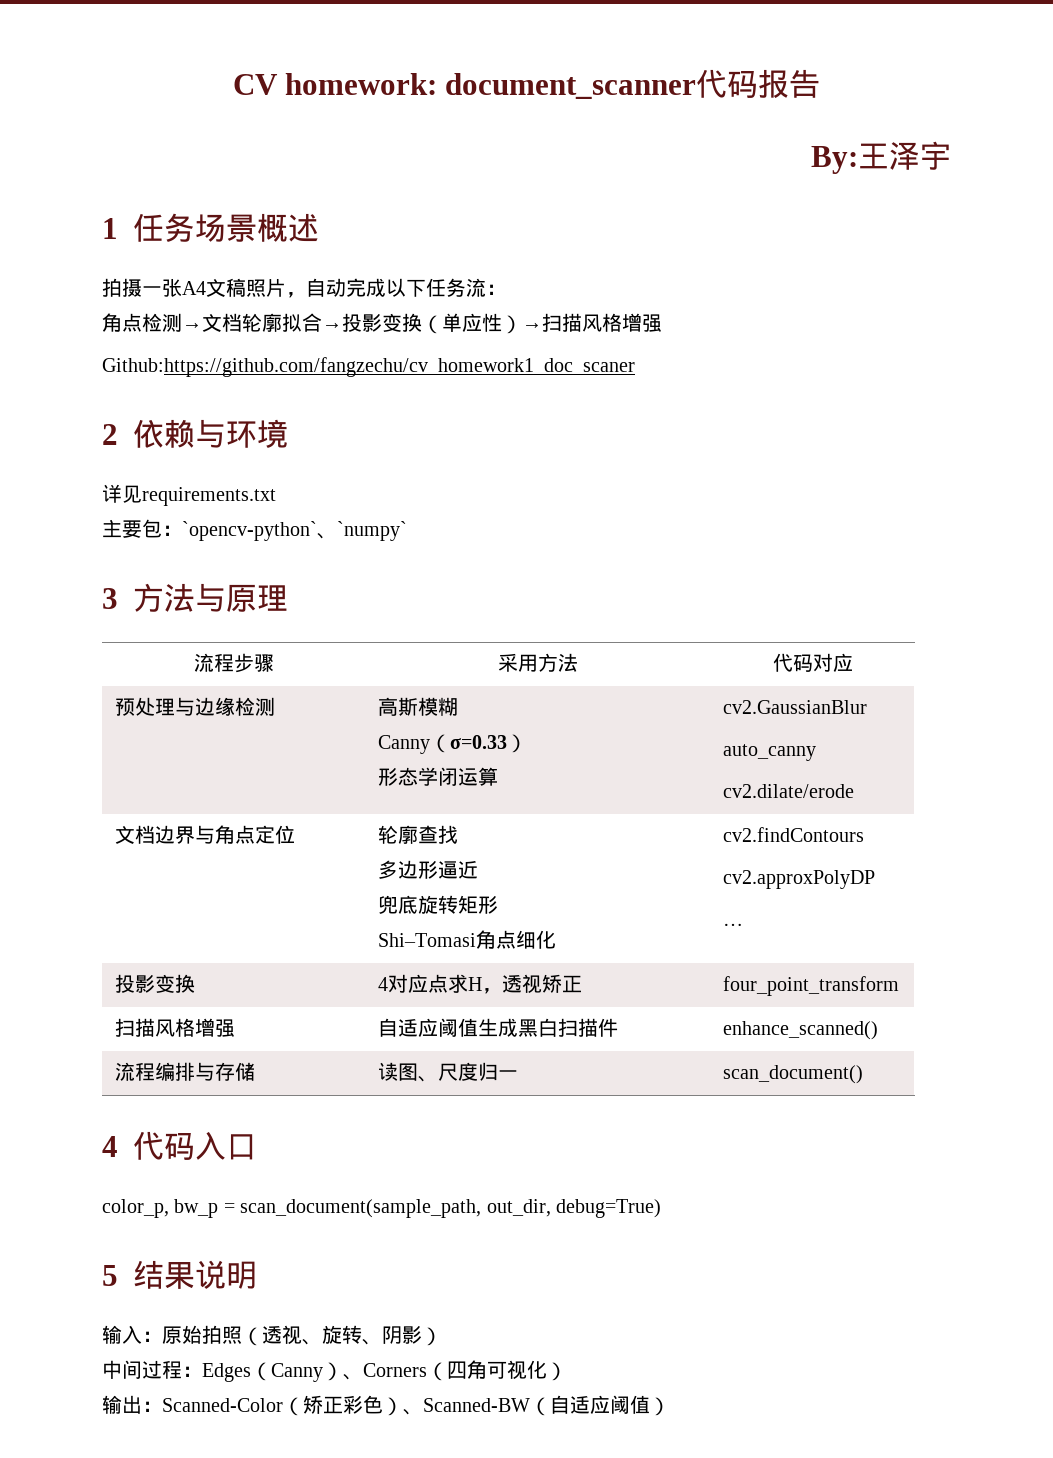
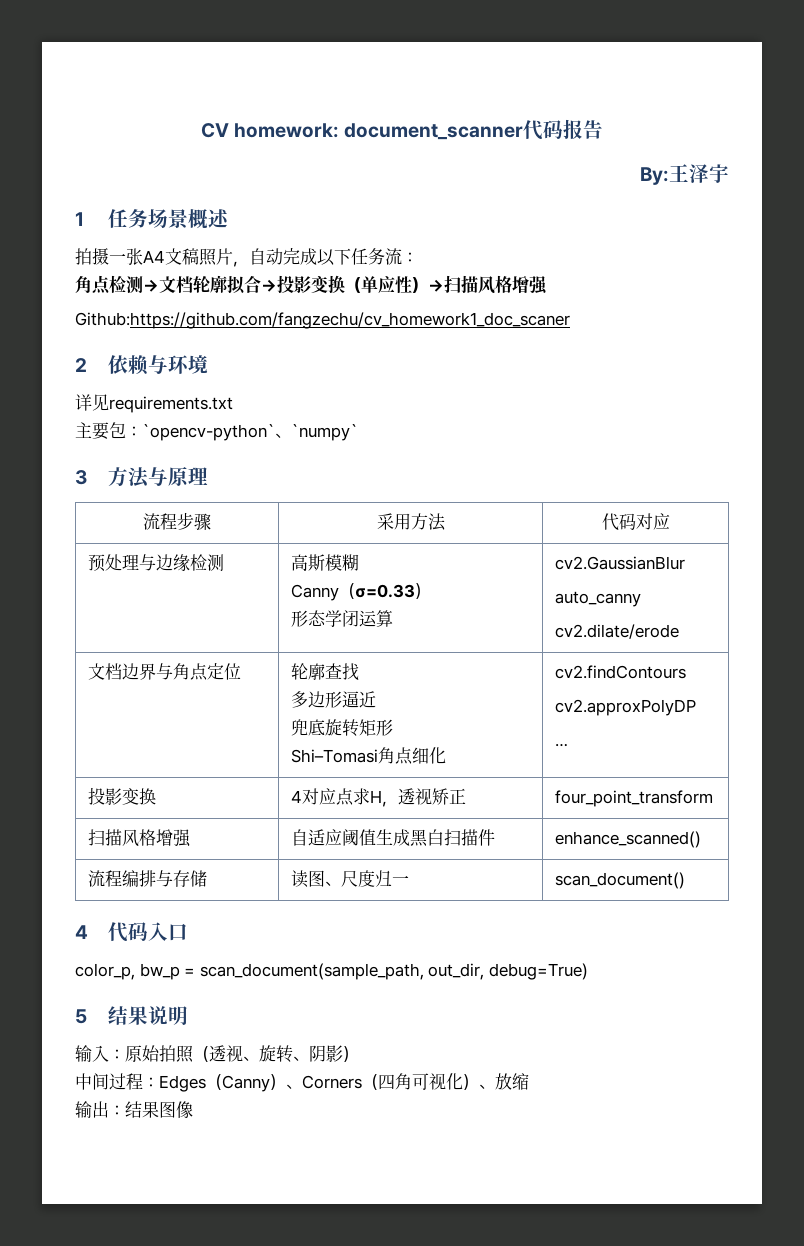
- 中间过程：Edges（Canny）、Corners（四角可视化）
+ 中间过程：Edges（Canny）、Corners（四角可视化）、放缩
- 输出：Scanned-Color（矫正彩色）、Scanned-BW（自适应阈值）
+ 输出：结果图像

